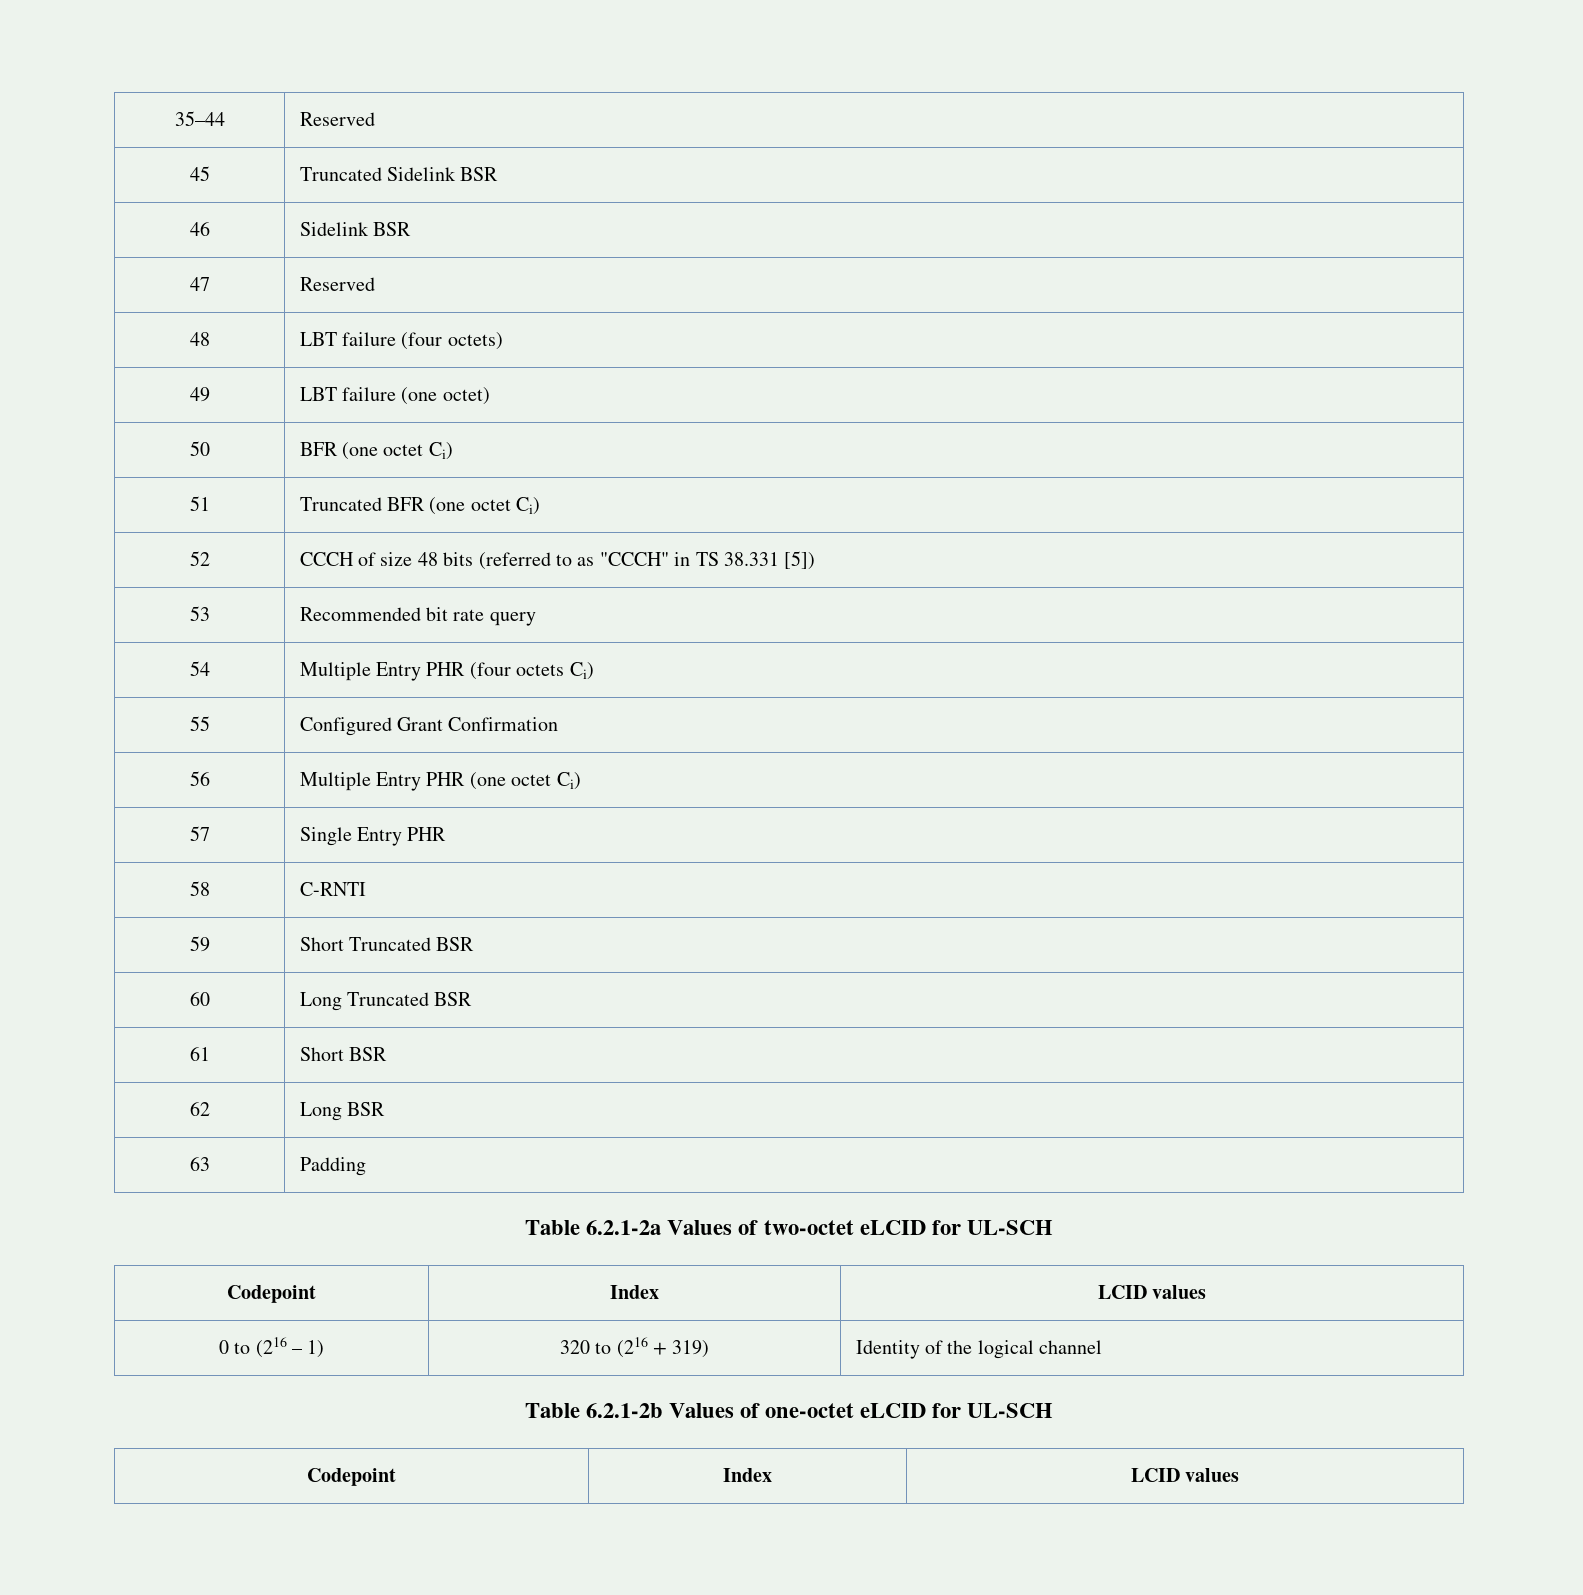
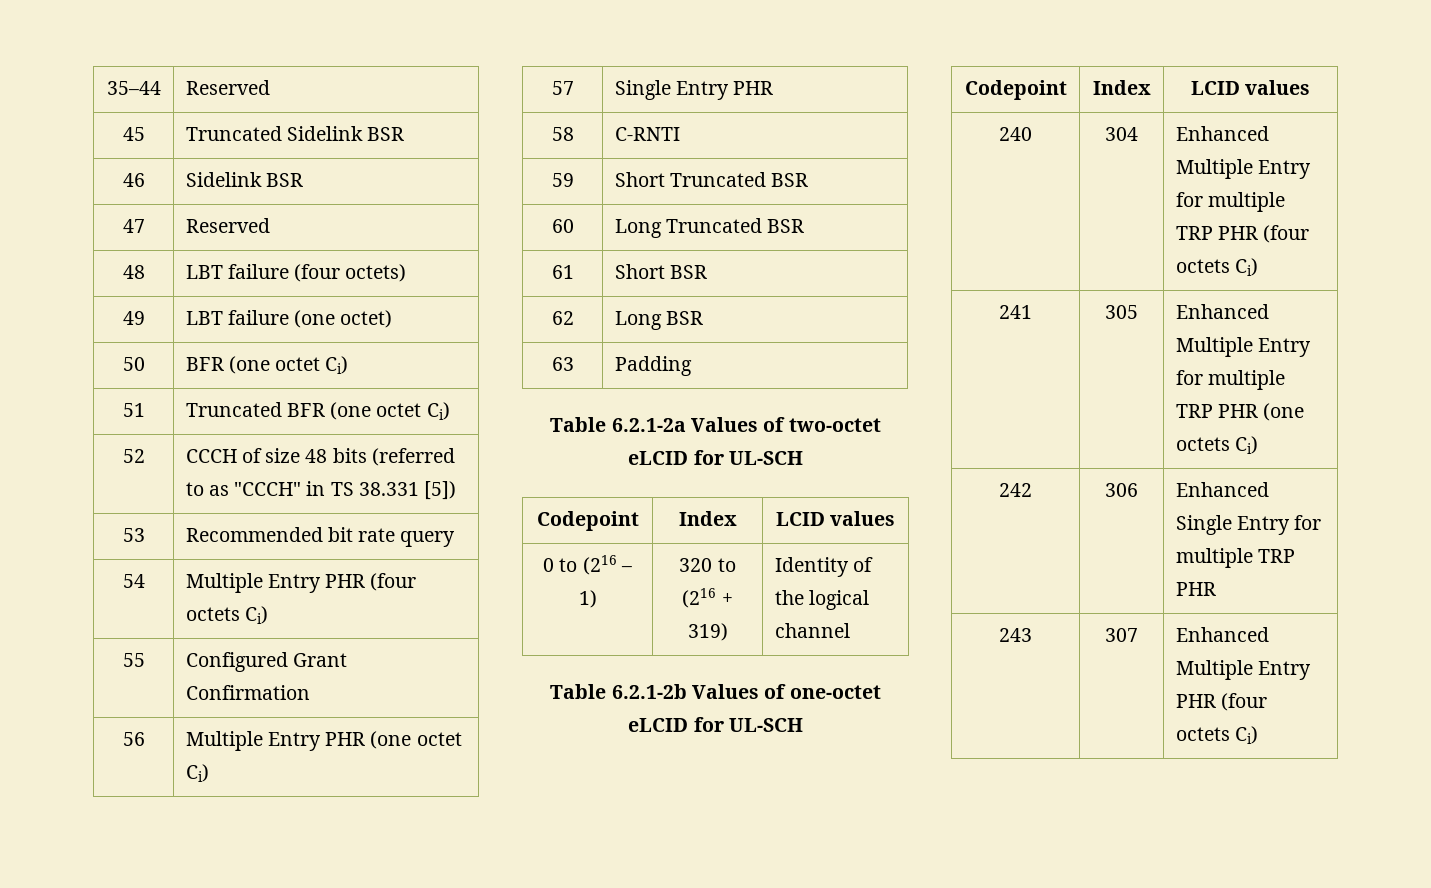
+ 240 | 304 | Enhanced Multiple Entry for multiple TRP PHR (four octets Ci)
+ 241 | 305 | Enhanced Multiple Entry for multiple TRP PHR (one octets Ci)
+ 242 | 306 | Enhanced Single Entry for multiple TRP PHR
+ 243 | 307 | Enhanced Multiple Entry PHR (four octets Ci)

